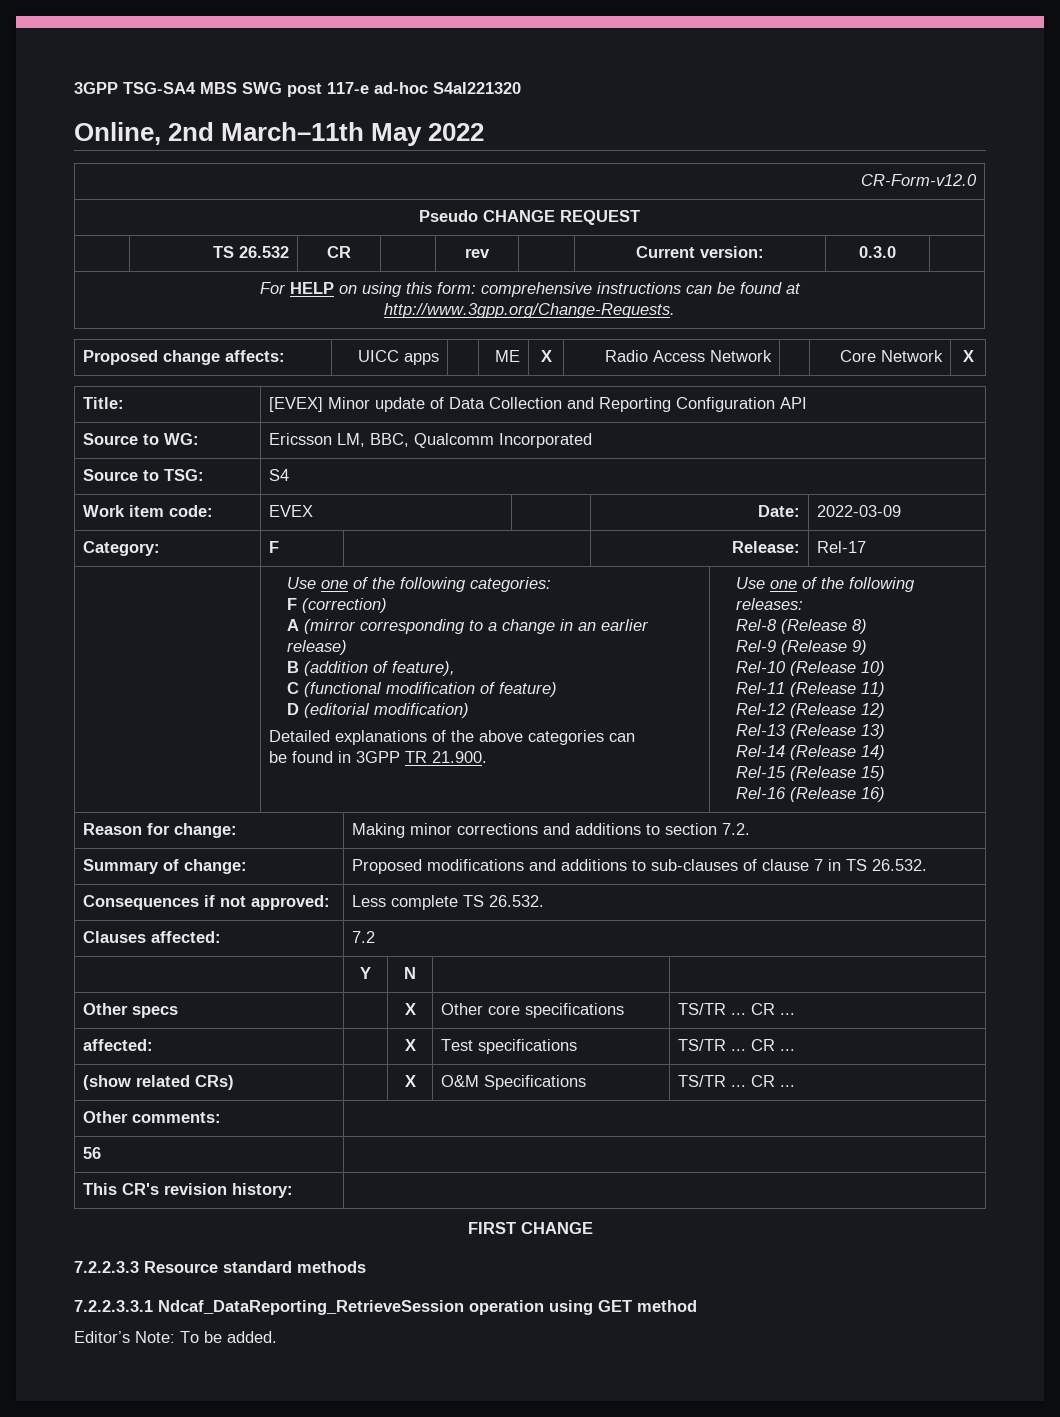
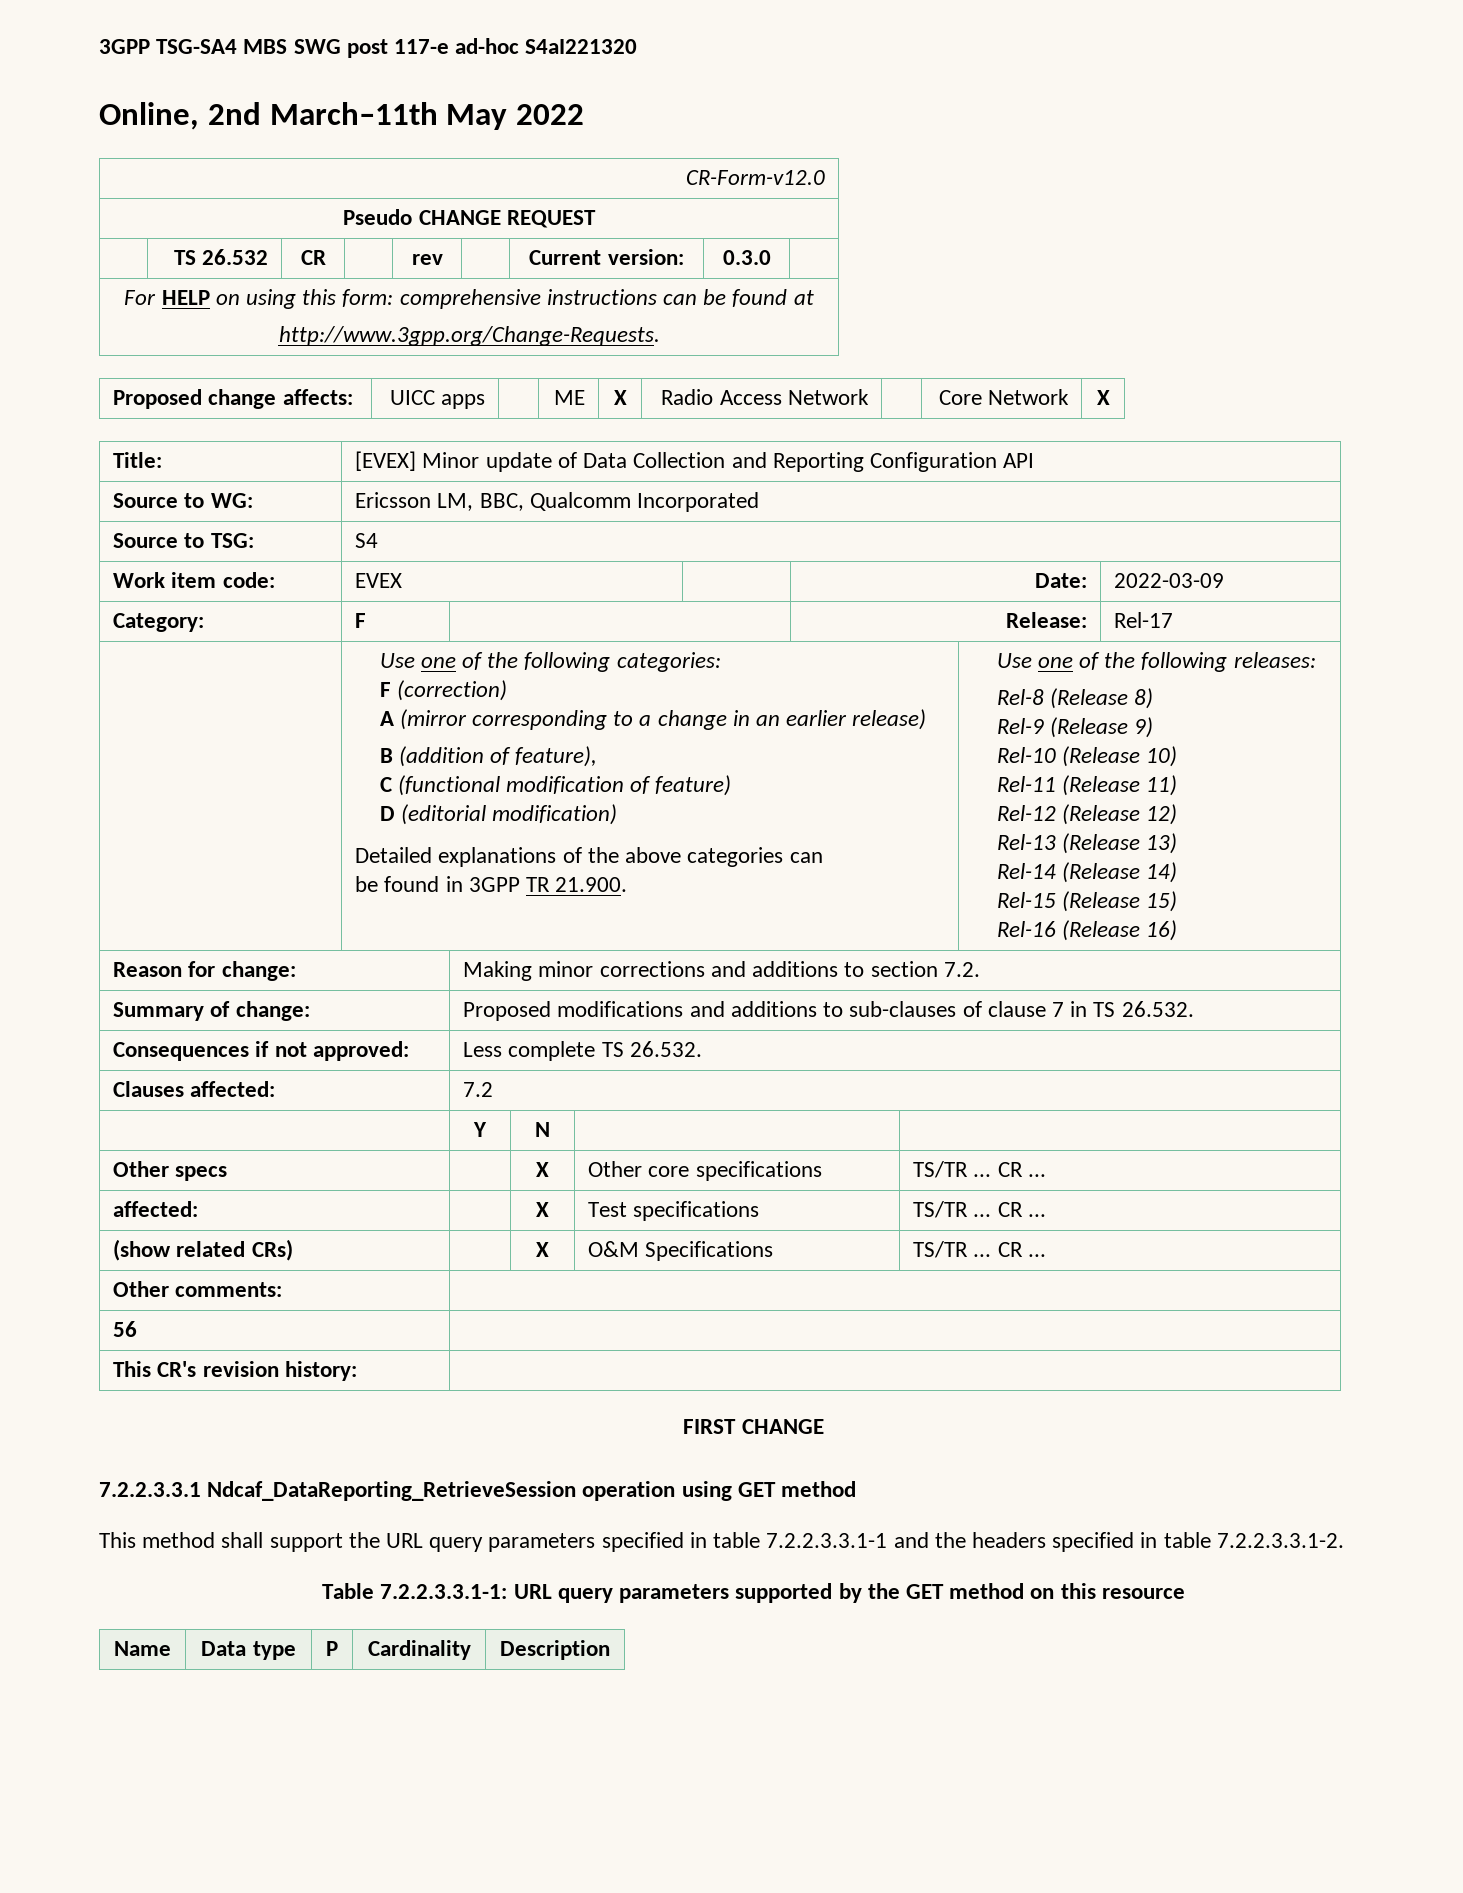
- 7.2.2.3.3 Resource standard methods
- Editor’s Note: To be added.
+ This method shall support the URL query parameters specified in table 7.2.2.3.3.1-1 and the headers specified in table 7.2.2.3.3.1-2.
+ Table 7.2.2.3.3.1-1: URL query parameters supported by the GET method on this resource
+ Name | Data type | P | Cardinality | Description

